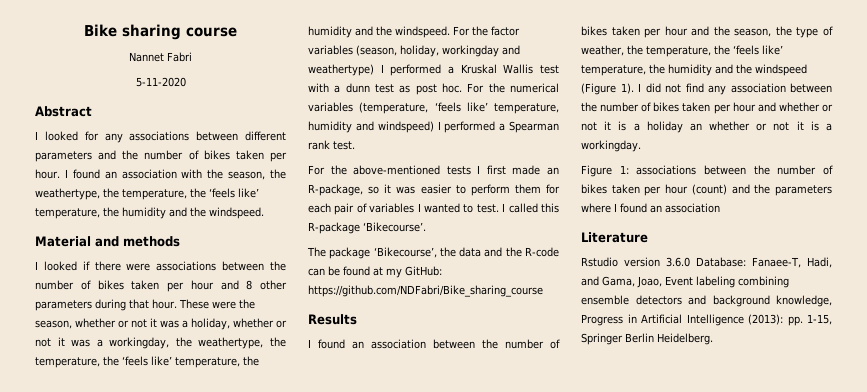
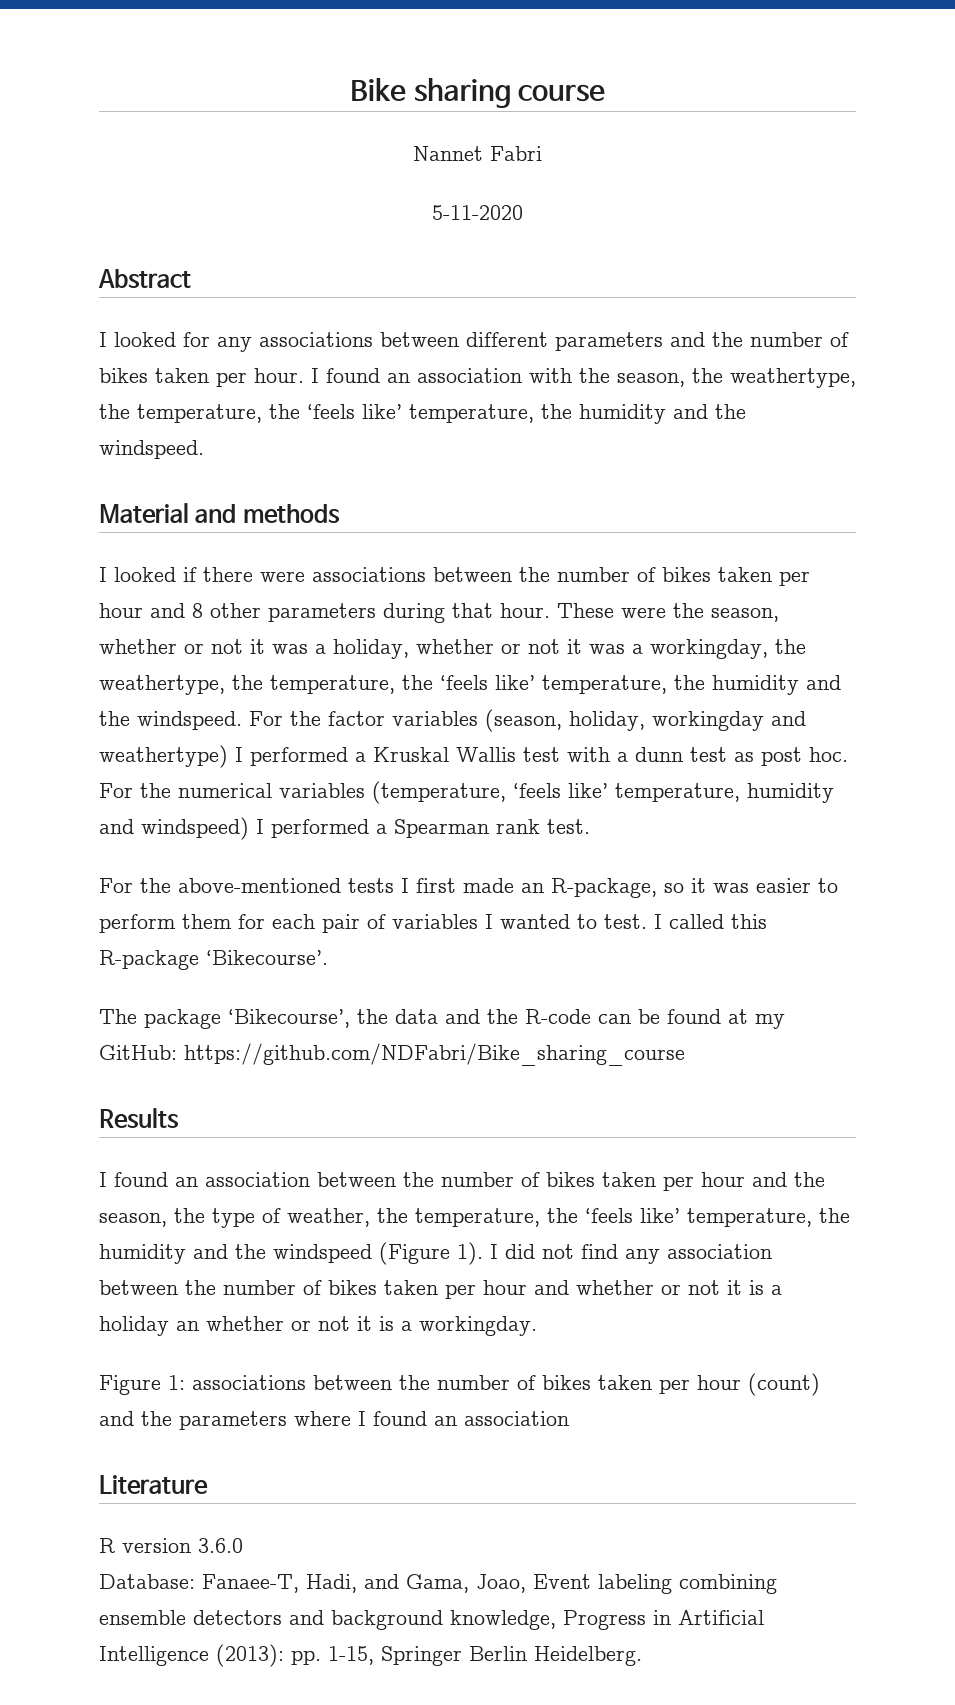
- Rstudio version 3.6.0 Database: Fanaee-T, Hadi, and Gama, Joao, Event labeling combining ensemble detectors and background knowledge, Progress in Artificial Intelligence (2013): pp. 1-15, Springer Berlin Heidelberg.
+ R version 3.6.0
+ Database: Fanaee-T, Hadi, and Gama, Joao, Event labeling combining ensemble detectors and background knowledge, Progress in Artificial Intelligence (2013): pp. 1-15, Springer Berlin Heidelberg.

